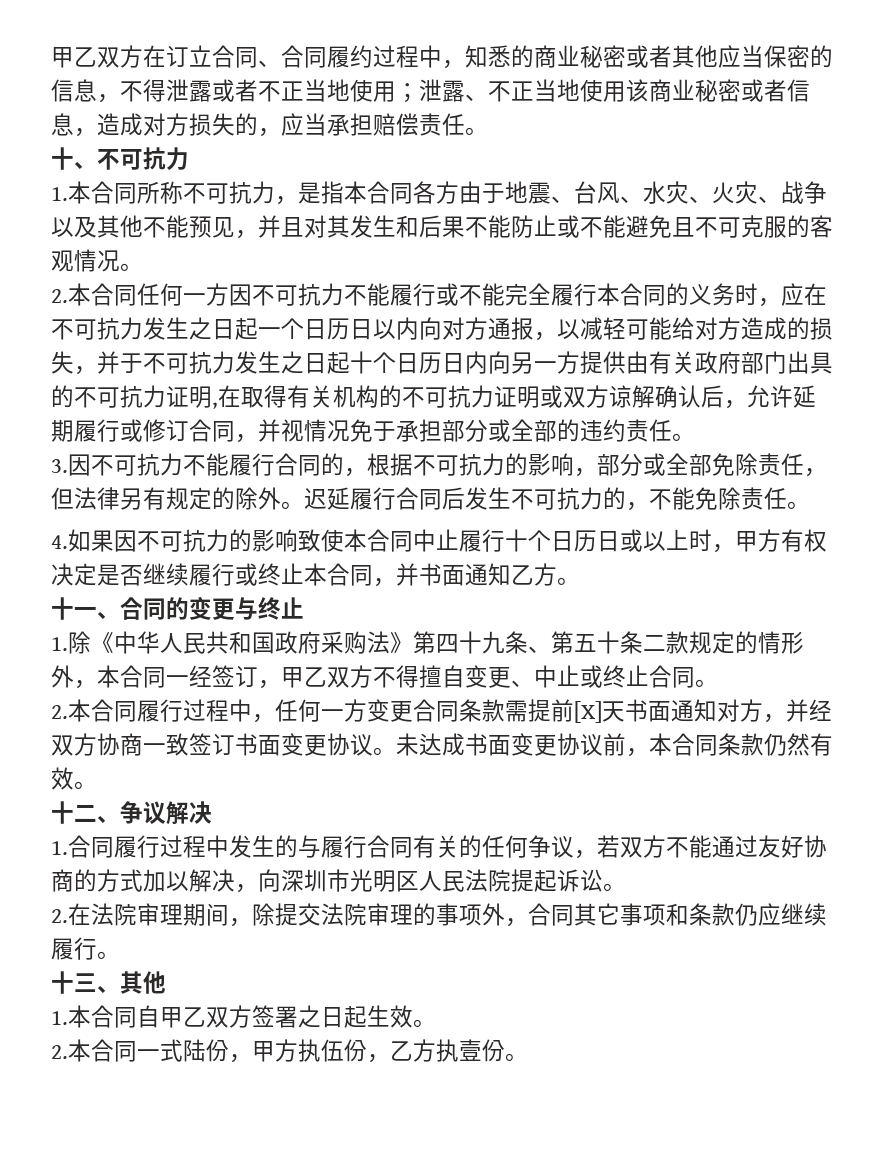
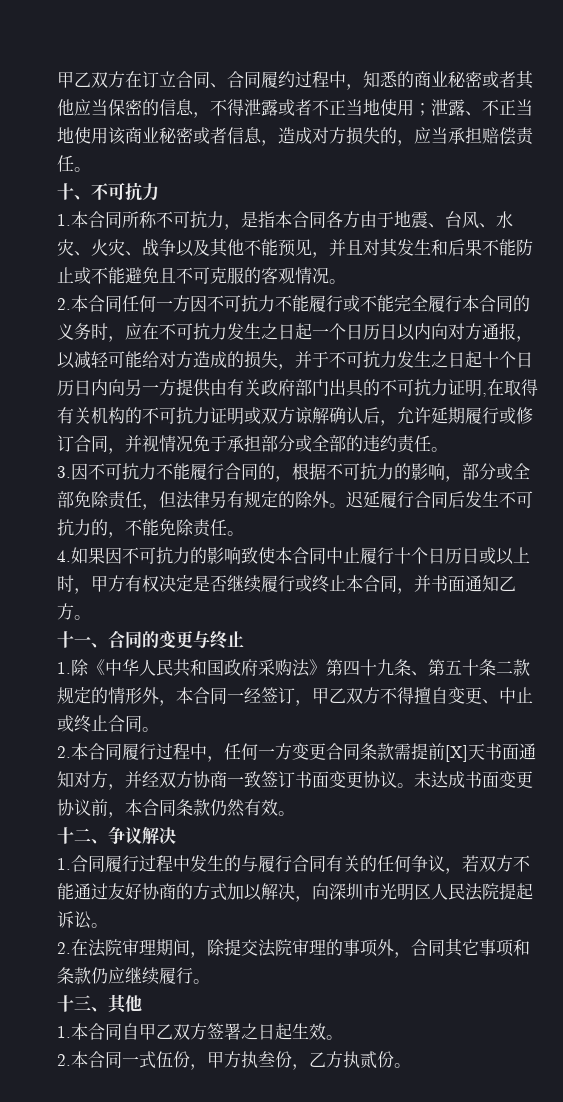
- 2.本合同一式陆份，甲方执伍份，乙方执壹份。
+ 2.本合同一式伍份，甲方执叁份，乙方执贰份。

